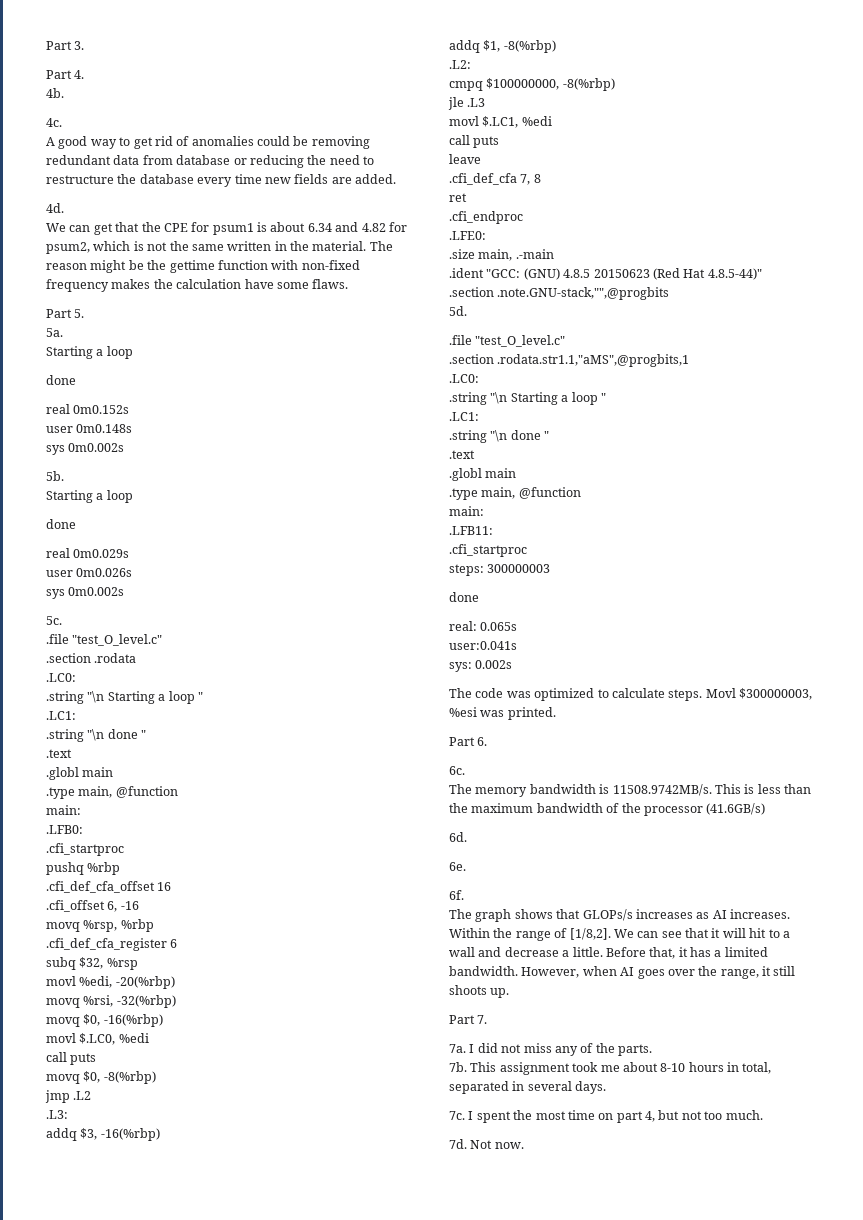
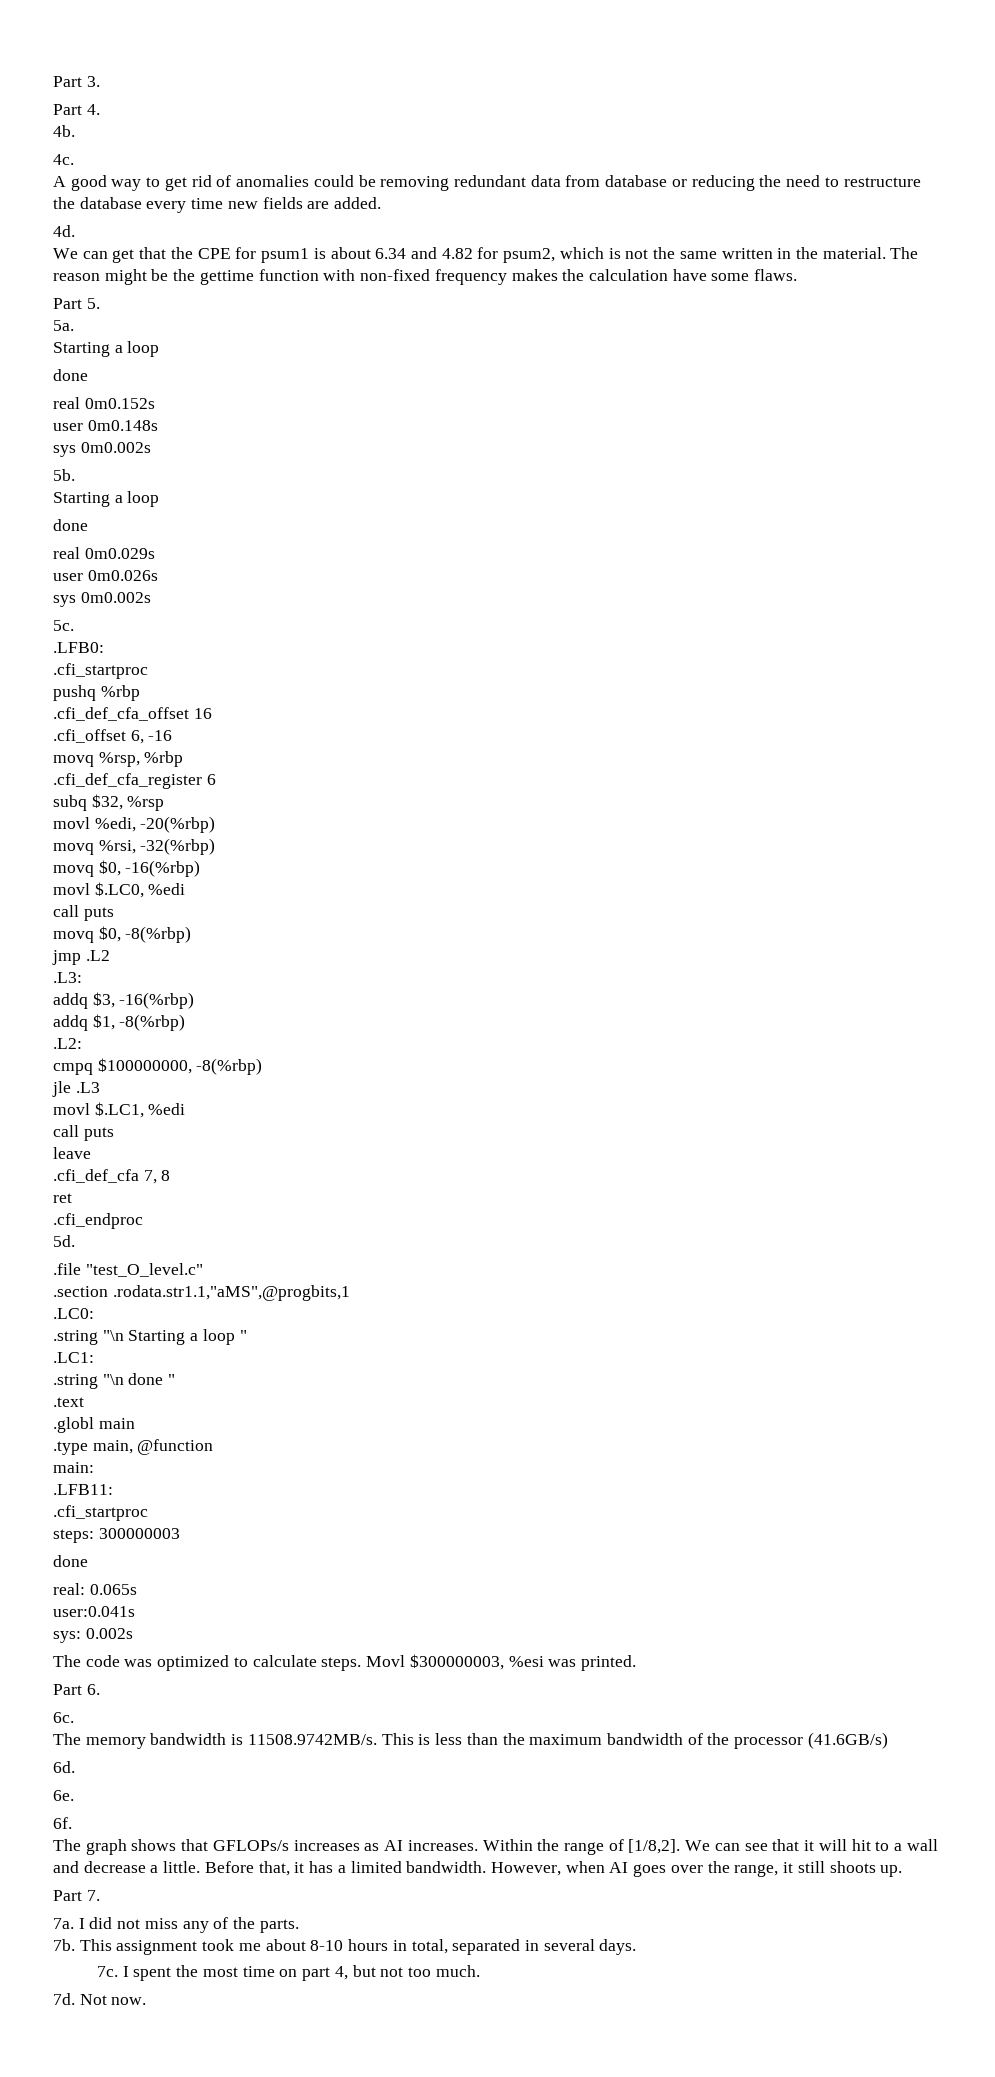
  5c.
- .file "test_O_level.c"
- .section .rodata
- .LC0:
- .string "\n Starting a loop "
- .LC1:
- .string "\n done "
- .text
- .globl main
- .type main, @function
- main:
- .LFE0:
- .size main, .-main
- .ident "GCC: (GNU) 4.8.5 20150623 (Red Hat 4.8.5-44)"
- .section .note.GNU-stack,"",@progbits
- The graph shows that GLOPs/s increases as AI increases.
+ The graph shows that GFLOPs/s increases as AI increases.

